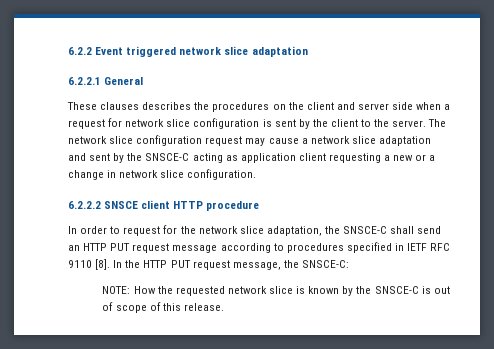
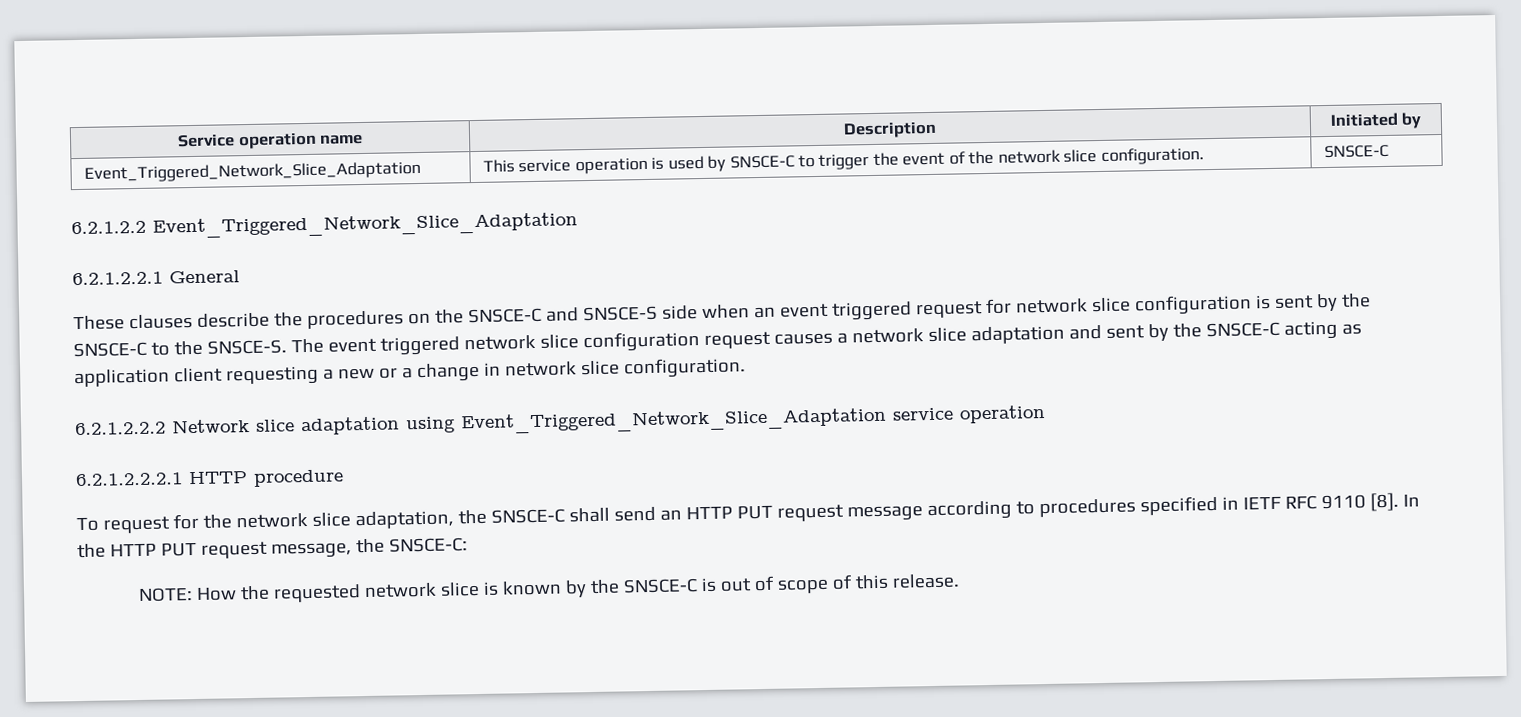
- 6.2.2 Event triggered network slice adaptation
- 6.2.2.1 General
+ Service operation name | Description | Initiated by
+ Event_Triggered_Network_Slice_Adaptation | This service operation is used by SNSCE-C to trigger the event of the network slice configuration. | SNSCE-C
+ 6.2.1.2.2 Event_Triggered_Network_Slice_Adaptation
+ 6.2.1.2.2.1 General
- These clauses describes the procedures on the client and server side when a request for network slice configuration is sent by the client to the server. The network slice configuration request may cause a network slice adaptation and sent by the SNSCE-C acting as application client requesting a new or a change in network slice configuration.
+ These clauses describe the procedures on the SNSCE-C and SNSCE-S side when an event triggered request for network slice configuration is sent by the SNSCE-C to the SNSCE-S. The event triggered network slice configuration request causes a network slice adaptation and sent by the SNSCE-C acting as application client requesting a new or a change in network slice configuration.
- 6.2.2.2 SNSCE client HTTP procedure
+ 6.2.1.2.2.2 Network slice adaptation using Event_Triggered_Network_Slice_Adaptation service operation
+ 6.2.1.2.2.2.1 HTTP procedure
- In order to request for the network slice adaptation, the SNSCE-C shall send an HTTP PUT request message according to procedures specified in IETF RFC 9110 [8].
+ To request for the network slice adaptation, the SNSCE-C shall send an HTTP PUT request message according to procedures specified in IETF RFC 9110 [8].

